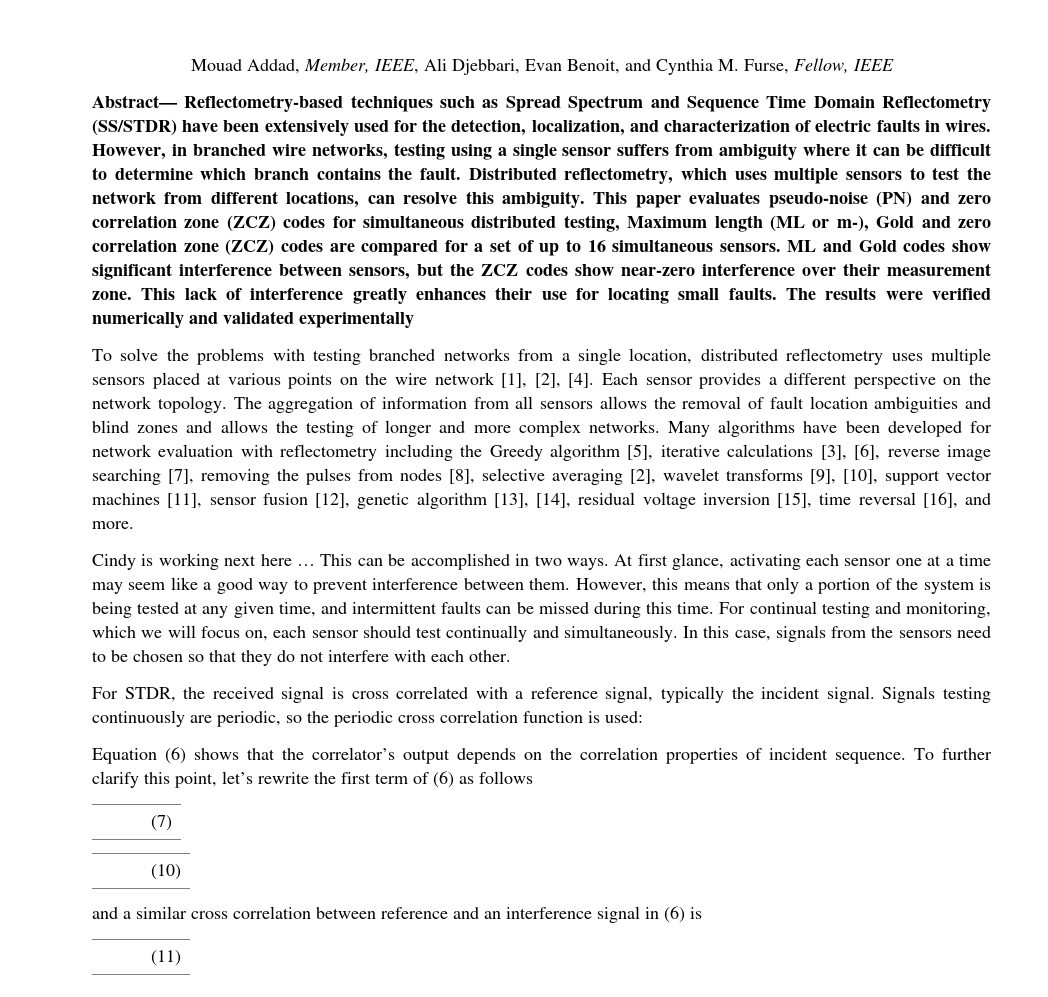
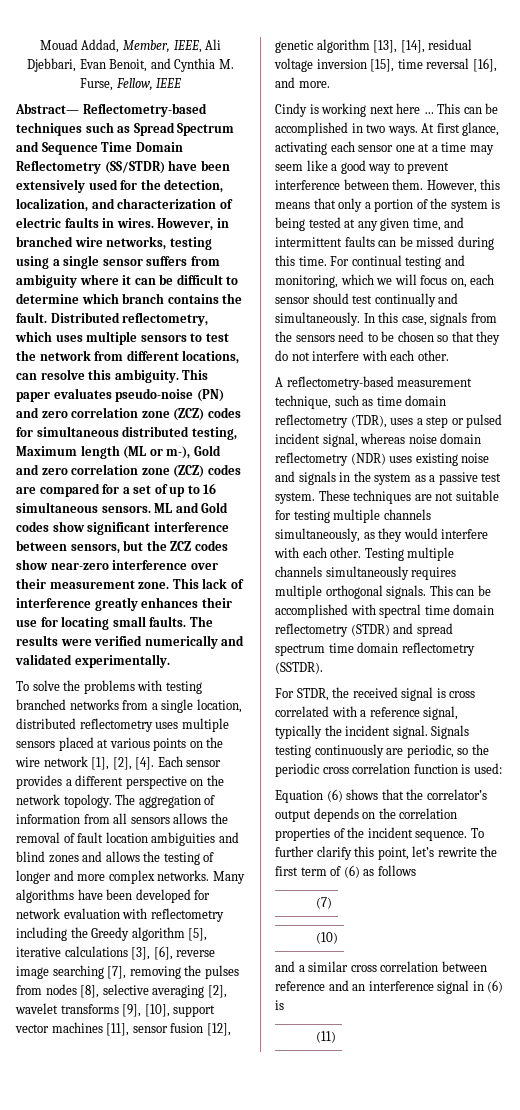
- The results were verified numerically and validated experimentally
+ The results were verified numerically and validated experimentally.
+ A reflectometry-based measurement technique, such as time domain reflectometry (TDR), uses a step or pulsed incident signal, whereas noise domain reflectometry (NDR) uses existing noise and signals in the system as a passive test system. These techniques are not suitable for testing multiple channels simultaneously, as they would interfere with each other. Testing multiple channels simultaneously requires multiple orthogonal signals. This can be accomplished with spectral time domain reflectometry (STDR) and spread spectrum time domain reflectometry (SSTDR).
- Equation (6) shows that the correlator’s output depends on the correlation properties of incident sequence.
+ Equation (6) shows that the correlator’s output depends on the correlation properties of the incident sequence.

